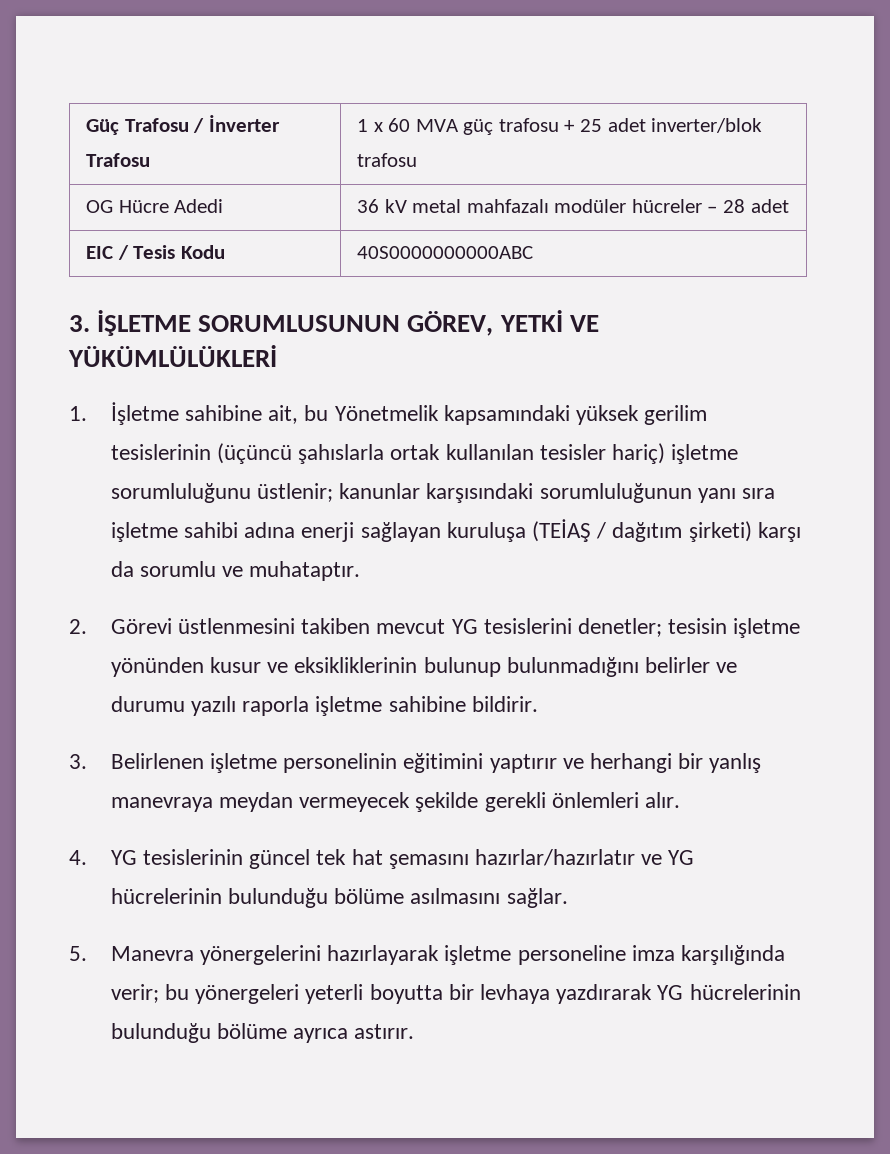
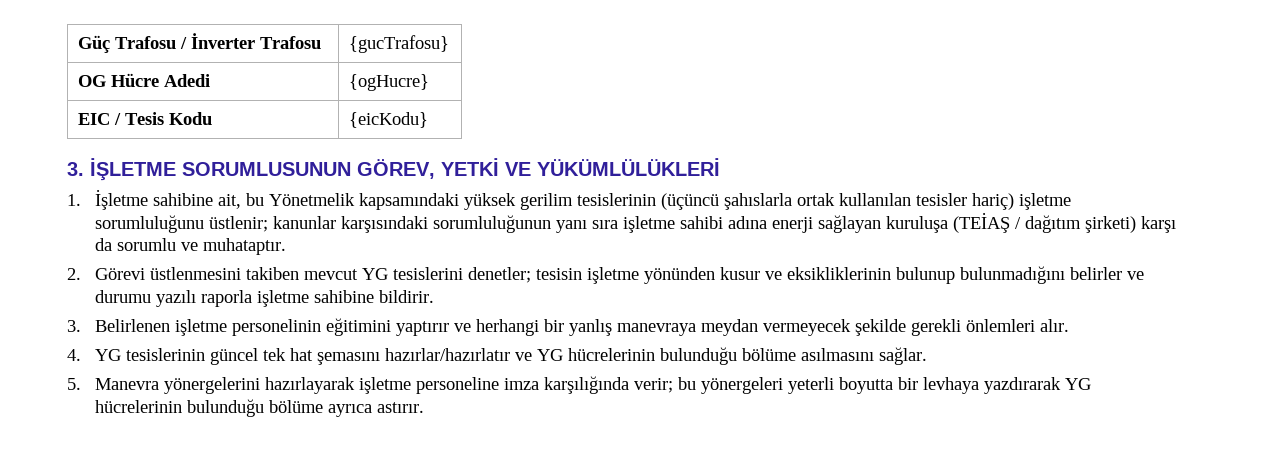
- Güç Trafosu / İnverter Trafosu | 1 x 60 MVA güç trafosu + 25 adet inverter/blok trafosu
- OG Hücre Adedi | 36 kV metal mahfazalı modüler hücreler – 28 adet
+ Güç Trafosu / İnverter Trafosu | {gucTrafosu}
+ OG Hücre Adedi | {ogHucre}
- EIC / Tesis Kodu | 40S0000000000ABC
+ EIC / Tesis Kodu | {eicKodu}

